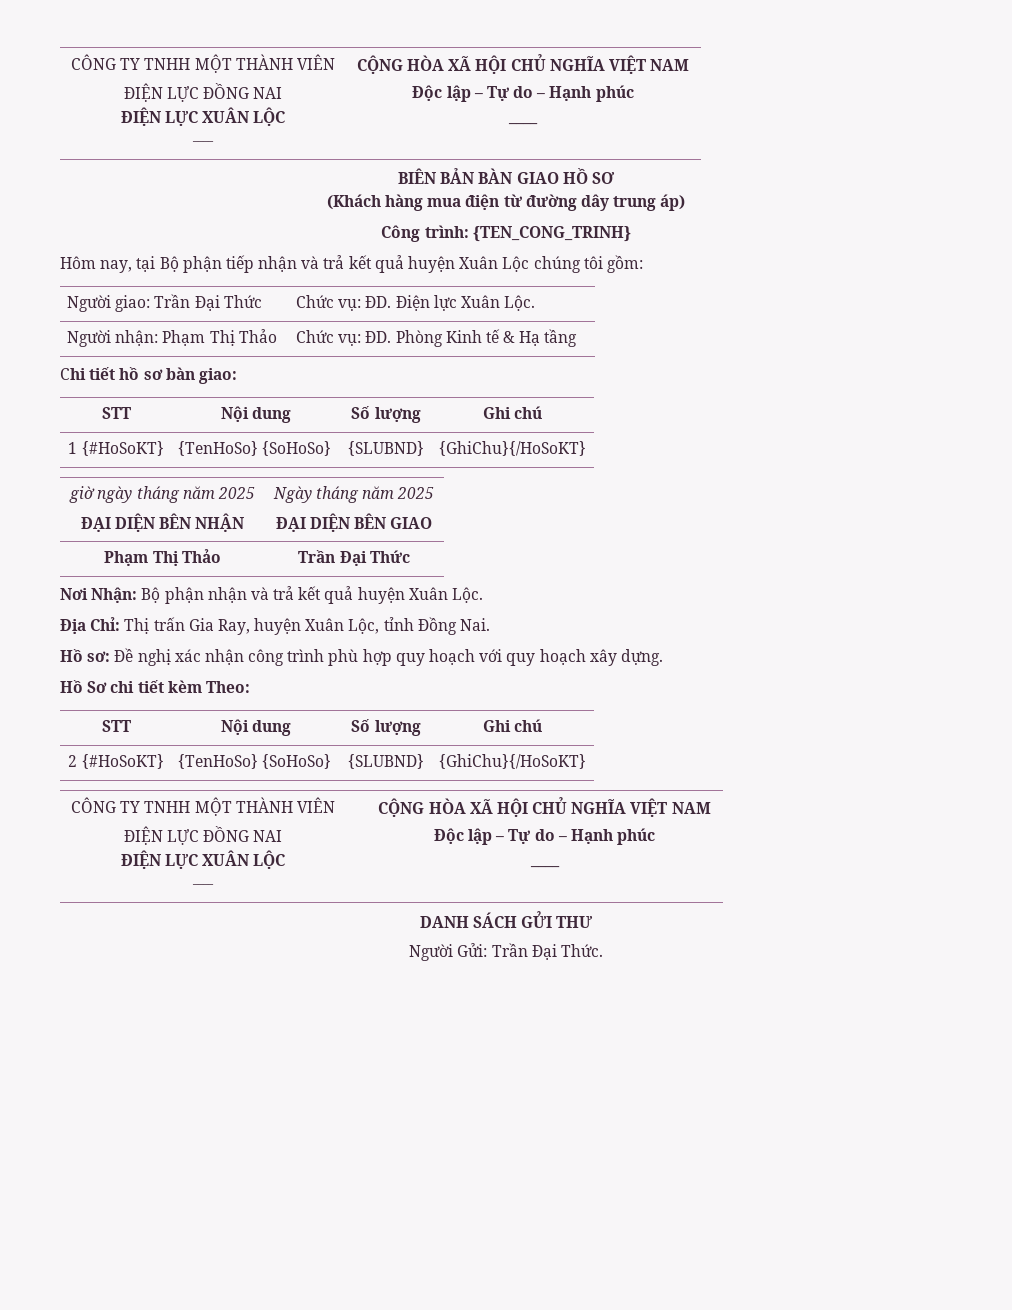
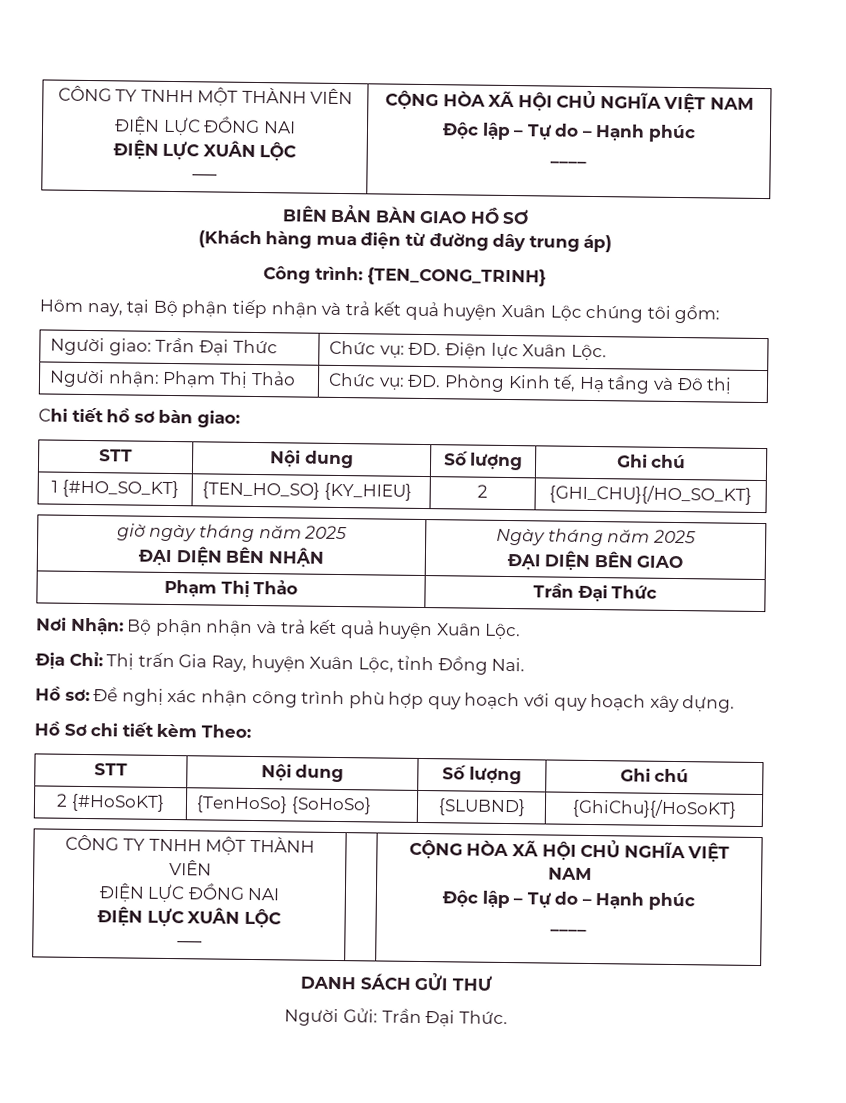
- Người nhận: Phạm Thị Thảo | Chức vụ: ĐD. Phòng Kinh tế & Hạ tầng
+ Người nhận: Phạm Thị Thảo | Chức vụ: ĐD. Phòng Kinh tế, Hạ tầng và Đô thị
- 1 {#HoSoKT} | {TenHoSo} {SoHoSo} | {SLUBND} | {GhiChu}{/HoSoKT}
+ 1 {#HO_SO_KT} | {TEN_HO_SO} {KY_HIEU} | 2 | {GHI_CHU}{/HO_SO_KT}

